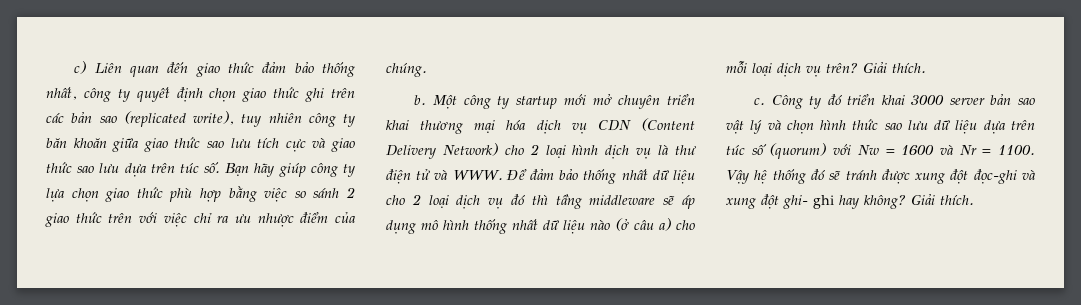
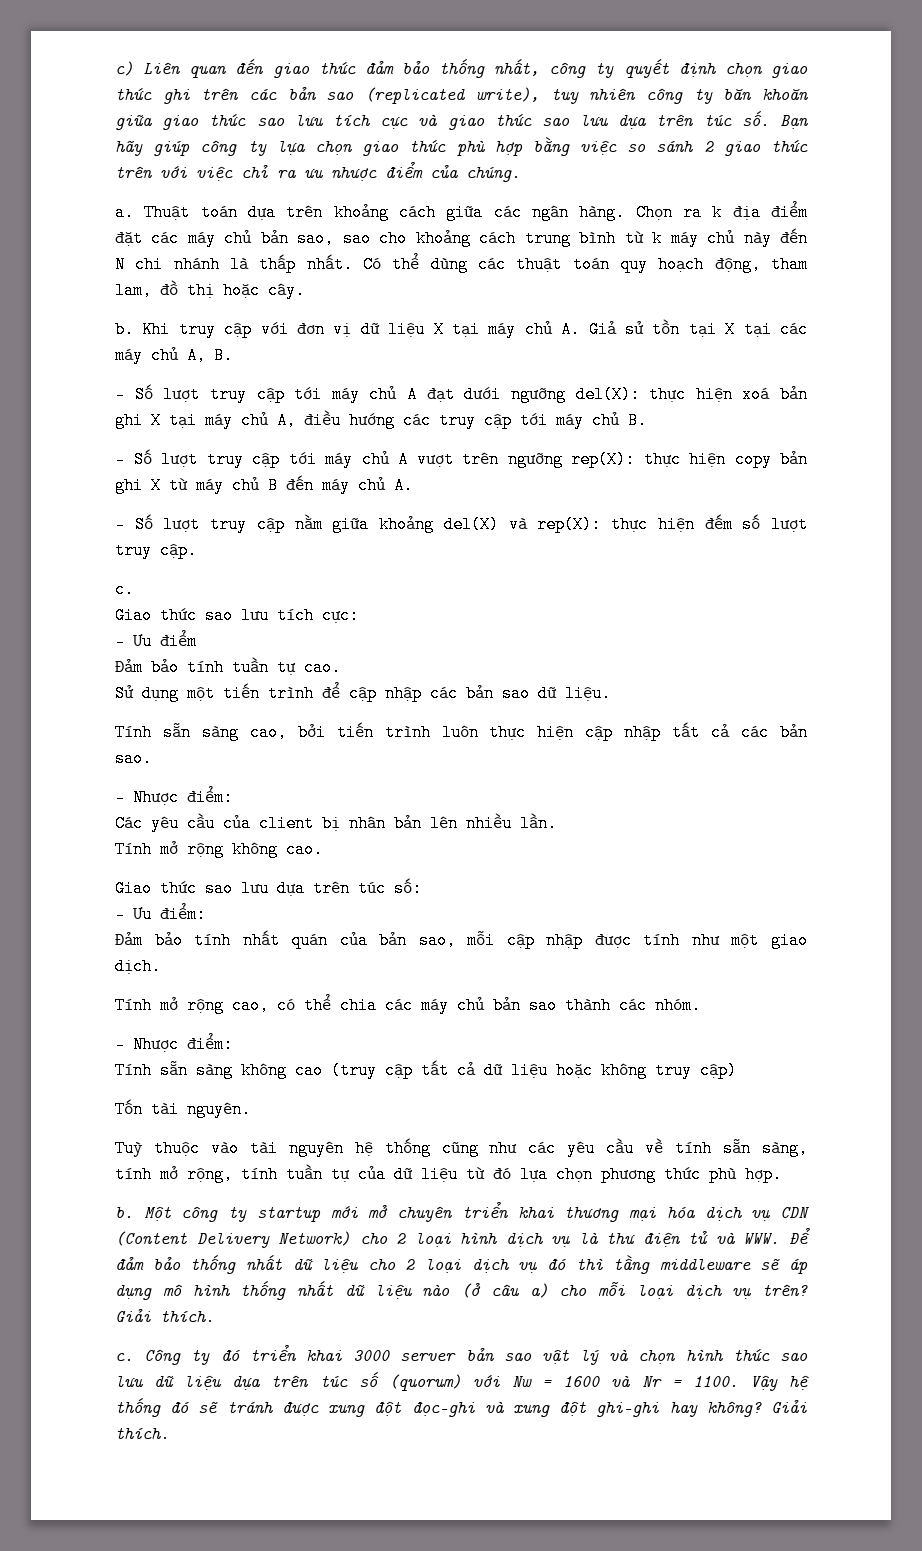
+ a. Thuật toán dựa trên khoảng cách giữa các ngân hàng. Chọn ra k địa điểm đặt các máy chủ bản sao, sao cho khoảng cách trung bình từ k máy chủ này đến N chi nhánh là thấp nhất. Có thể dùng các thuật toán quy hoạch động, tham lam, đồ thị hoặc cây.
+ b. Khi truy cập với đơn vị dữ liệu X tại máy chủ A. Giả sử tồn tại X tại các máy chủ A, B.
+ - Số lượt truy cập tới máy chủ A đạt dưới ngưỡng del(X): thực hiện xoá bản ghi X tại máy chủ A, điều hướng các truy cập tới máy chủ B.
+ - Số lượt truy cập tới máy chủ A vượt trên ngưỡng rep(X): thực hiện copy bản ghi X từ máy chủ B đến máy chủ A.
+ - Số lượt truy cập nằm giữa khoảng del(X) và rep(X): thực hiện đếm số lượt truy cập.
+ c.
+ Giao thức sao lưu tích cực:
+ - Ưu điểm
+ Đảm bảo tính tuần tự cao.
+ Sử dụng một tiến trình để cập nhập các bản sao dữ liệu.
+ Tính sẵn sàng cao, bởi tiến trình luôn thực hiện cập nhập tất cả các bản sao.
+ - Nhược điểm:
+ Các yêu cầu của client bị nhân bản lên nhiều lần.
+ Tính mở rộng không cao.
+ Giao thức sao lưu dựa trên túc số:
+ - Ưu điểm:
+ Đảm bảo tính nhất quán của bản sao, mỗi cập nhập được tính như một giao dịch.
+ Tính mở rộng cao, có thể chia các máy chủ bản sao thành các nhóm.
+ - Nhược điểm:
+ Tính sẵn sàng không cao (truy cập tất cả dữ liệu hoặc không truy cập)
+ Tốn tài nguyên.
+ Tuỳ thuộc vào tài nguyên hệ thống cũng như các yêu cầu về tính sẵn sàng, tính mở rộng, tính tuần tự của dữ liệu từ đó lựa chọn phương thức phù hợp.
- Vậy hệ thống đó sẽ tránh được xung đột đọc-ghi và xung đột ghi- ghi hay không?
+ Vậy hệ thống đó sẽ tránh được xung đột đọc-ghi và xung đột ghi-ghi hay không?

